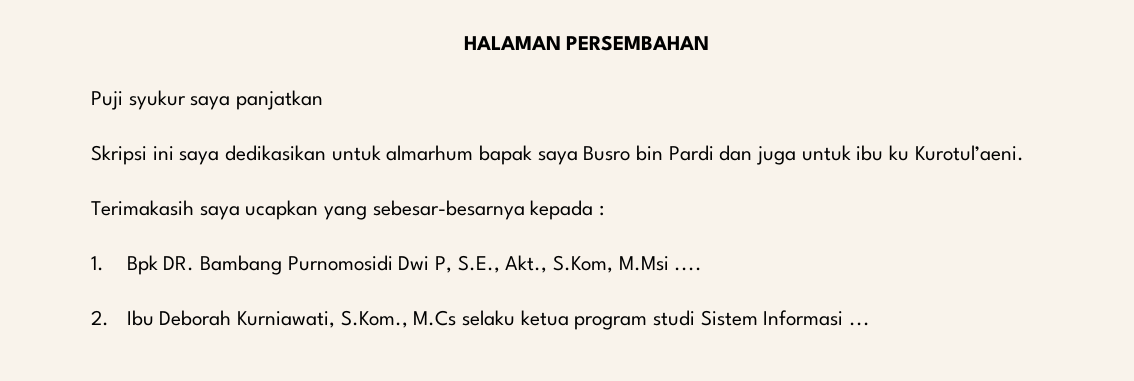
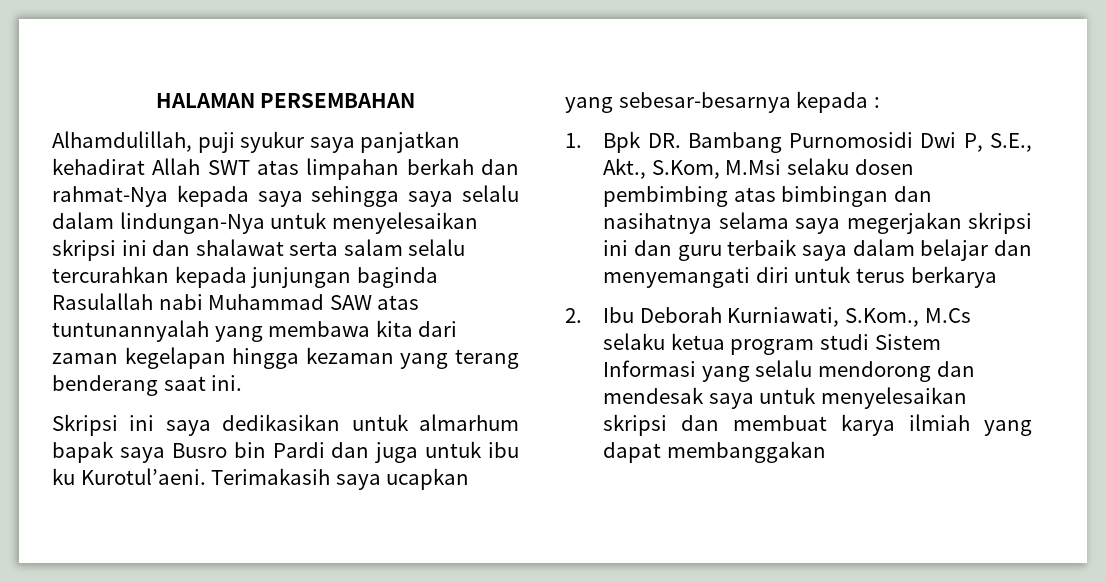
- Puji syukur saya panjatkan
+ Alhamdulillah, puji syukur saya panjatkan kehadirat Allah SWT atas limpahan berkah dan rahmat-Nya kepada saya sehingga saya selalu dalam lindungan-Nya untuk menyelesaikan skripsi ini dan shalawat serta salam selalu tercurahkan kepada junjungan baginda Rasulallah nabi Muhammad SAW atas tuntunannyalah yang membawa kita dari zaman kegelapan hingga kezaman yang terang benderang saat ini.
- Skripsi ini saya dedikasikan untuk almarhum bapak saya Busro bin Pardi dan juga untuk ibu ku Kurotul’aeni.
- Terimakasih saya ucapkan yang sebesar-besarnya kepada :
+ Skripsi ini saya dedikasikan untuk almarhum bapak saya Busro bin Pardi dan juga untuk ibu ku Kurotul’aeni. Terimakasih saya ucapkan yang sebesar-besarnya kepada :
- 1. Bpk DR. Bambang Purnomosidi Dwi P, S.E., Akt., S.Kom, M.Msi ....
+ 1. Bpk DR. Bambang Purnomosidi Dwi P, S.E., Akt., S.Kom, M.Msi selaku dosen pembimbing atas bimbingan dan nasihatnya selama saya megerjakan skripsi ini dan guru terbaik saya dalam belajar dan menyemangati diri untuk terus berkarya
- 2. Ibu Deborah Kurniawati, S.Kom., M.Cs selaku ketua program studi Sistem Informasi ...
+ 2. Ibu Deborah Kurniawati, S.Kom., M.Cs selaku ketua program studi Sistem Informasi yang selalu mendorong dan mendesak saya untuk menyelesaikan skripsi dan membuat karya ilmiah yang dapat membanggakan

